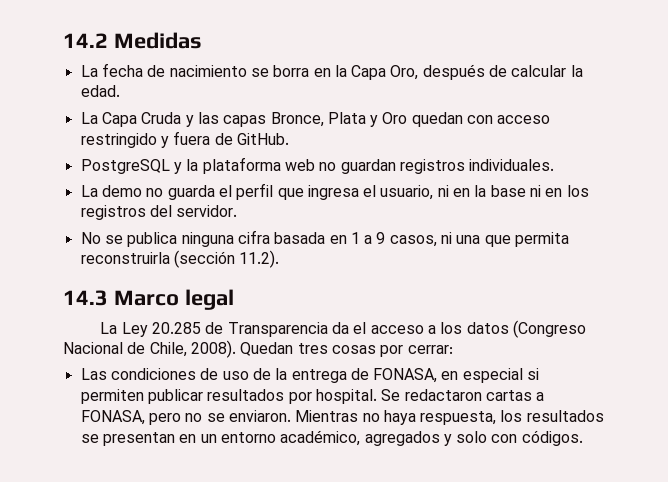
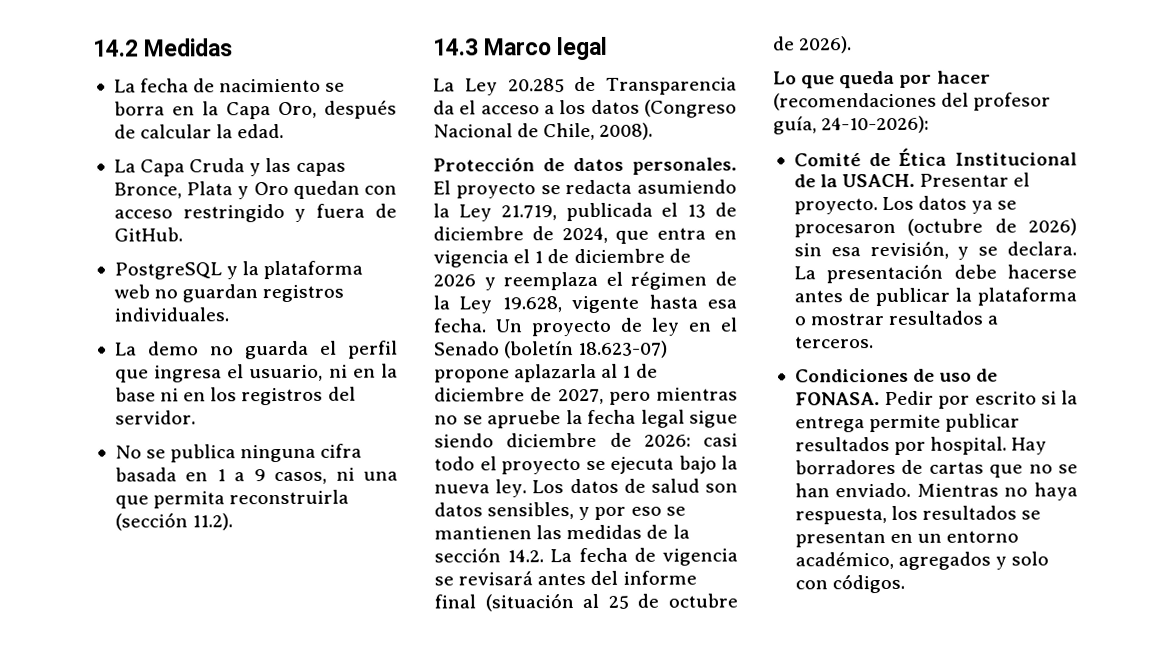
- La Ley 20.285 de Transparencia da el acceso a los datos (Congreso Nacional de Chile, 2008). Quedan tres cosas por cerrar:
- Las condiciones de uso de la entrega de FONASA, en especial si permiten publicar resultados por hospital. Se redactaron cartas a FONASA, pero no se enviaron.
+ La Ley 20.285 de Transparencia da el acceso a los datos (Congreso Nacional de Chile, 2008).
+ Protección de datos personales. El proyecto se redacta asumiendo la Ley 21.719, publicada el 13 de diciembre de 2024, que entra en vigencia el 1 de diciembre de 2026 y reemplaza el régimen de la Ley 19.628, vigente hasta esa fecha. Un proyecto de ley en el Senado (boletín 18.623-07) propone aplazarla al 1 de diciembre de 2027, pero mientras no se apruebe la fecha legal sigue siendo diciembre de 2026: casi todo el proyecto se ejecuta bajo la nueva ley. Los datos de salud son datos sensibles, y por eso se mantienen las medidas de la sección 14.2. La fecha de vigencia se revisará antes del informe final (situación al 25 de octubre de 2026).
+ Lo que queda por hacer (recomendaciones del profesor guía, 24-10-2026):
+ Comité de Ética Institucional de la USACH. Presentar el proyecto. Los datos ya se procesaron (octubre de 2026) sin esa revisión, y se declara. La presentación debe hacerse antes de publicar la plataforma o mostrar resultados a terceros.
+ Condiciones de uso de FONASA. Pedir por escrito si la entrega permite publicar resultados por hospital. Hay borradores de cartas que no se han enviado.

